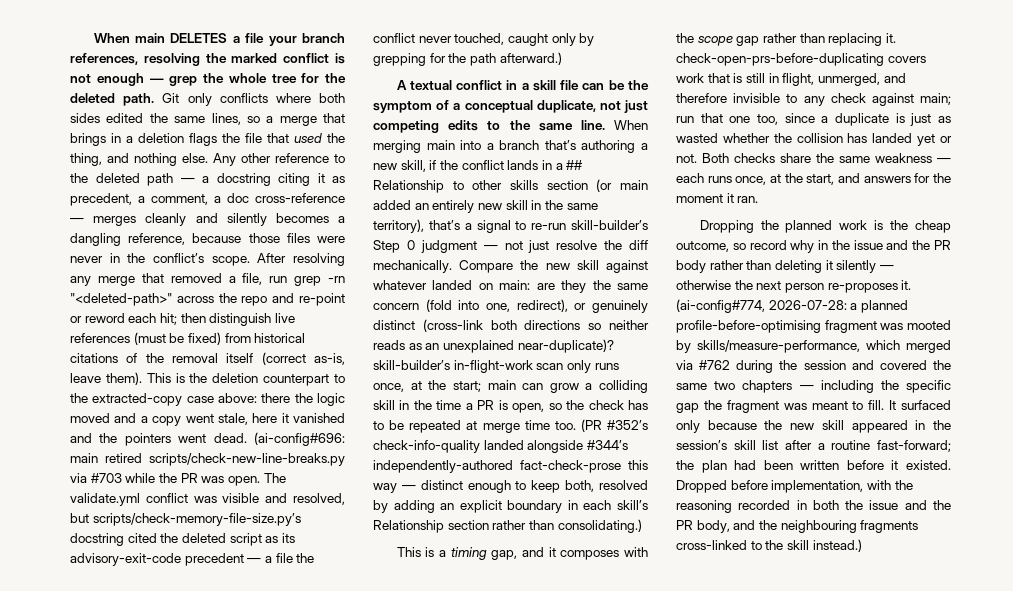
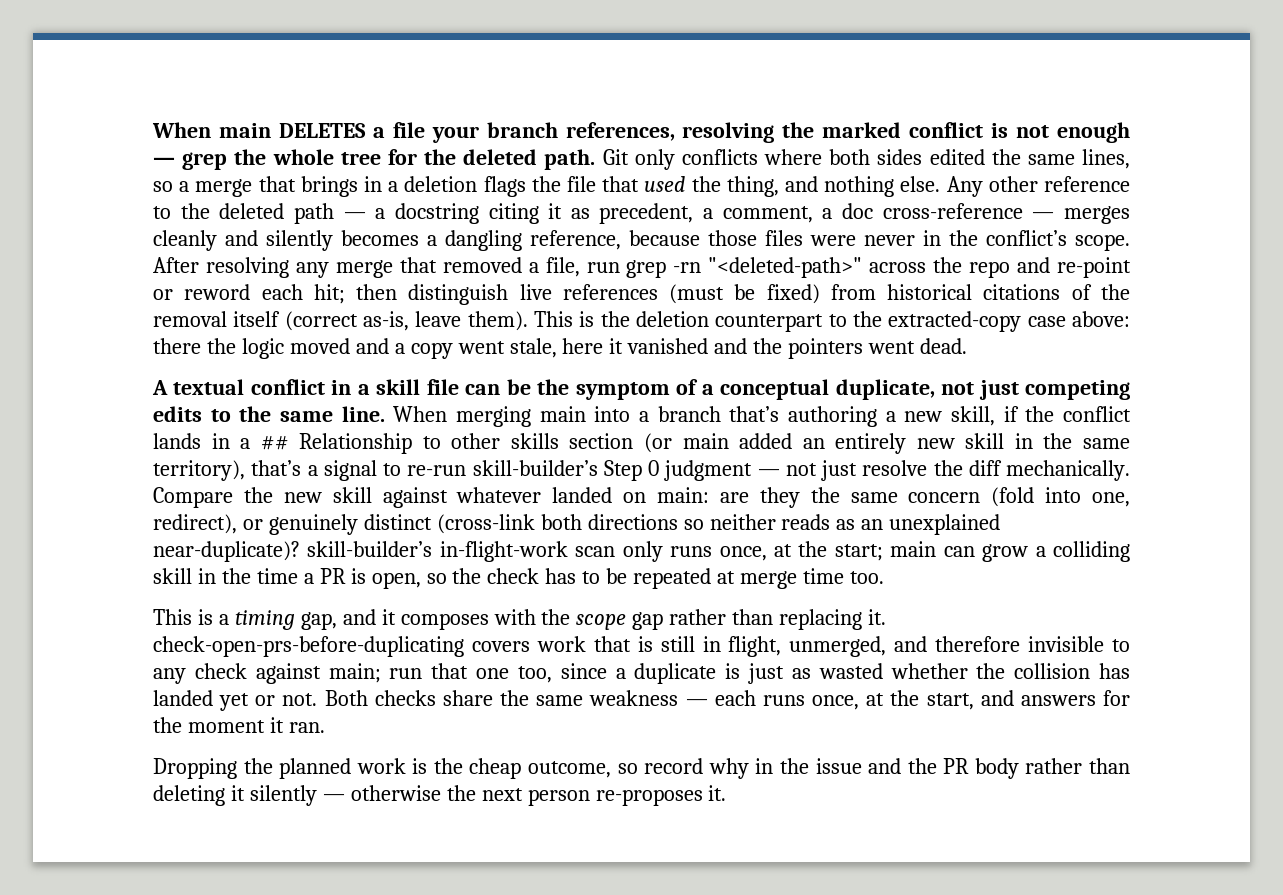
- (ai-config#696: main retired scripts/check-new-line-breaks.py via #703 while the PR was open. The validate.yml conflict was visible and resolved, but scripts/check-memory-file-size.py’s docstring cited the deleted script as its advisory-exit-code precedent — a file the conflict never touched, caught only by grepping for the path afterward.)
- (PR #352’s check-info-quality landed alongside #344’s independently-authored fact-check-prose this way — distinct enough to keep both, resolved by adding an explicit boundary in each skill’s Relationship section rather than consolidating.)
- (ai-config#774, 2026-07-28: a planned profile-before-optimising fragment was mooted by skills/measure-performance, which merged via #762 during the session and covered the same two chapters — including the specific gap the fragment was meant to fill. It surfaced only because the new skill appeared in the session’s skill list after a routine fast-forward; the plan had been written before it existed. Dropped before implementation, with the reasoning recorded in both the issue and the PR body, and the neighbouring fragments cross-linked to the skill instead.)

